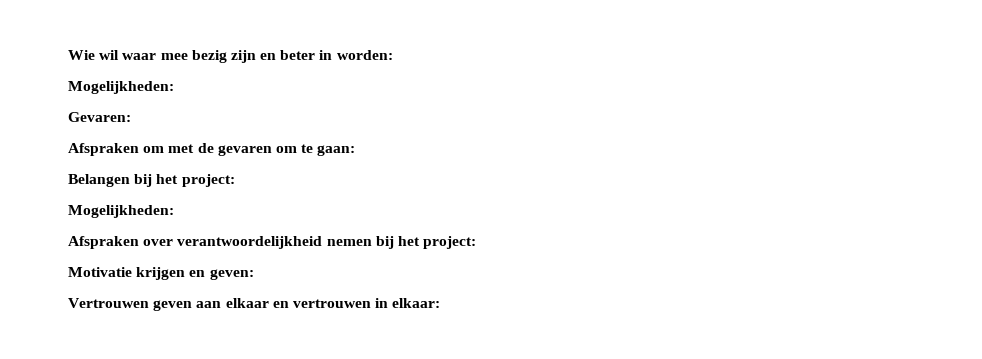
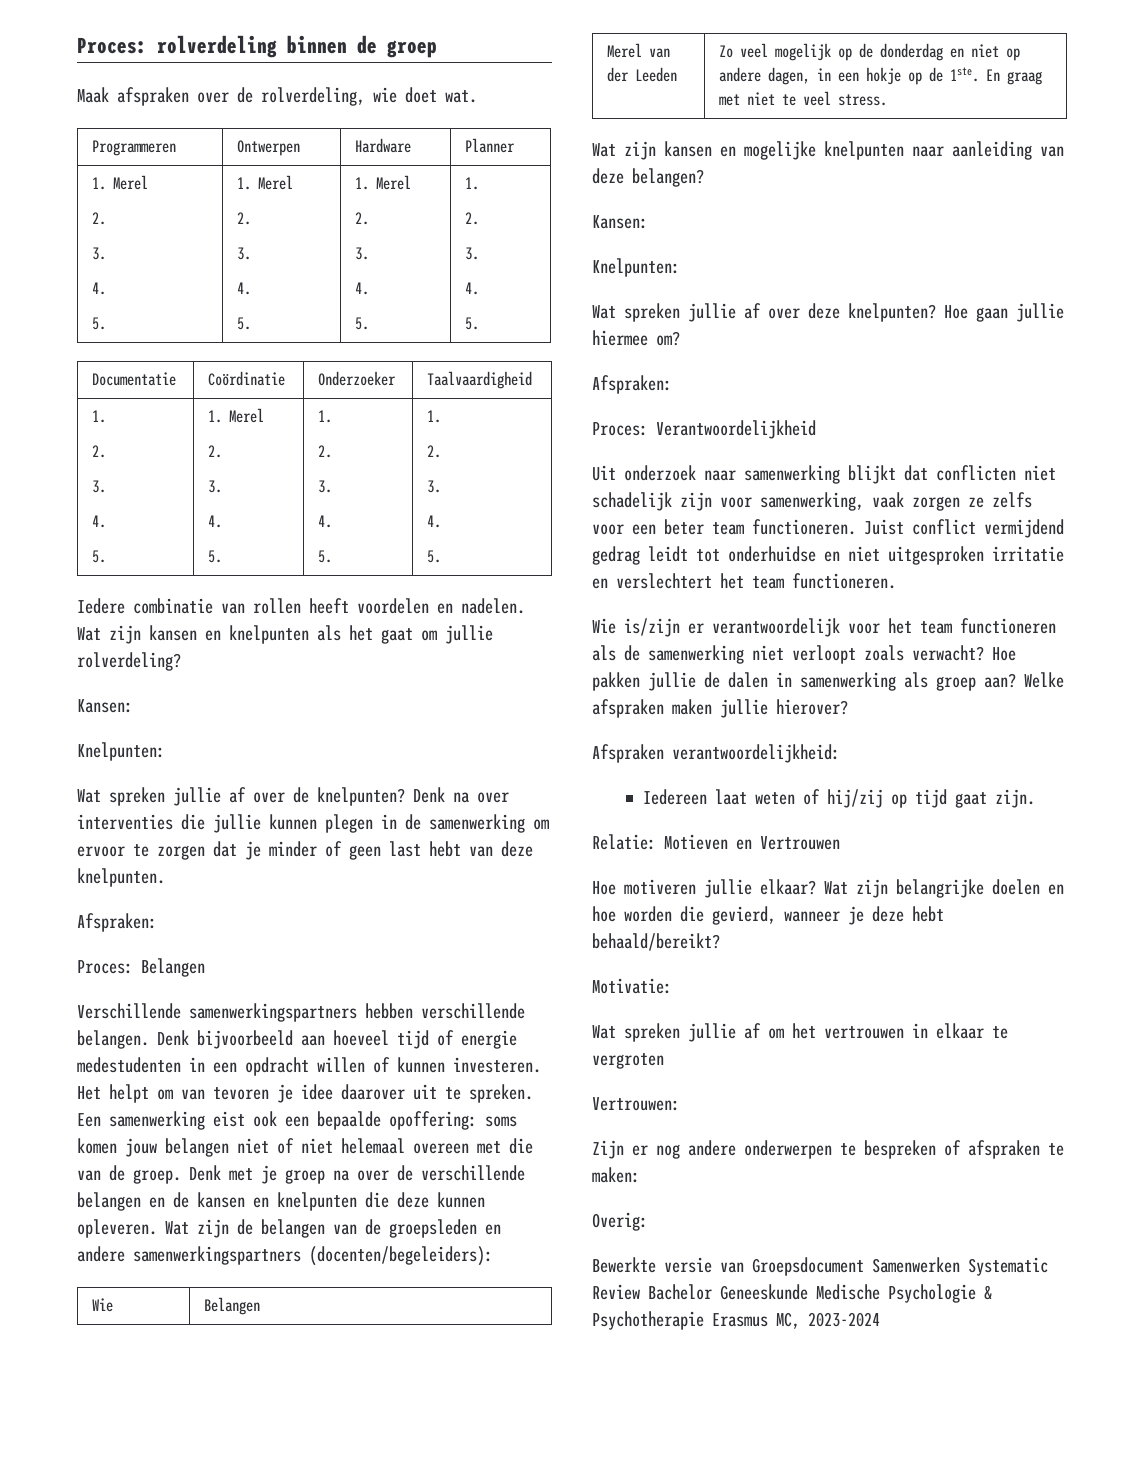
- Wie wil waar mee bezig zijn en beter in worden:
- Mogelijkheden:
- Gevaren:
- Afspraken om met de gevaren om te gaan:
- Belangen bij het project:
- Mogelijkheden:
- Afspraken over verantwoordelijkheid nemen bij het project:
- Motivatie krijgen en geven:
- Vertrouwen geven aan elkaar en vertrouwen in elkaar:
+ Proces: rolverdeling binnen de groep
+ Maak afspraken over de rolverdeling, wie doet wat.
+ Programmeren | Ontwerpen | Hardware | Planner
+ 1. Merel
+ 2.
+ 3.
+ 4.
+ 5. | 1. Merel
+ 2.
+ 3.
+ 4.
+ 5. | 1. Merel
+ 2.
+ 3.
+ 4.
+ 5. | 1.
+ 2.
+ 3.
+ 4.
+ 5.
+ Documentatie | Coördinatie | Onderzoeker | Taalvaardigheid
+ 1.
+ 2.
+ 3.
+ 4.
+ 5. | 1. Merel
+ 2.
+ 3.
+ 4.
+ 5. | 1.
+ 2.
+ 3.
+ 4.
+ 5. | 1.
+ 2.
+ 3.
+ 4.
+ 5.
+ Iedere combinatie van rollen heeft voordelen en nadelen. Wat zijn kansen en knelpunten als het gaat om jullie rolverdeling?
+ Kansen:
+ Knelpunten:
+ Wat spreken jullie af over de knelpunten? Denk na over interventies die jullie kunnen plegen in de samenwerking om ervoor te zorgen dat je minder of geen last hebt van deze knelpunten.
+ Afspraken:
+ Proces: Belangen
+ Verschillende samenwerkingspartners hebben verschillende belangen. Denk bijvoorbeeld aan hoeveel tijd of energie medestudenten in een opdracht willen of kunnen investeren. Het helpt om van tevoren je idee daarover uit te spreken. Een samenwerking eist ook een bepaalde opoffering: soms komen jouw belangen niet of niet helemaal overeen met die van de groep. Denk met je groep na over de verschillende belangen en de kansen en knelpunten die deze kunnen opleveren. Wat zijn de belangen van de groepsleden en andere samenwerkingspartners (docenten/begeleiders):
+ Wie | Belangen
+ Merel van der Leeden | Zo veel mogelijk op de donderdag en niet op andere dagen, in een hokje op de 1ste. En graag met niet te veel stress.
+ Wat zijn kansen en mogelijke knelpunten naar aanleiding van deze belangen?
+ Kansen:
+ Knelpunten:
+ Wat spreken jullie af over deze knelpunten? Hoe gaan jullie hiermee om?
+ Afspraken:
+ Proces: Verantwoordelijkheid
+ Uit onderzoek naar samenwerking blijkt dat conflicten niet schadelijk zijn voor samenwerking, vaak zorgen ze zelfs voor een beter team functioneren. Juist conflict vermijdend gedrag leidt tot onderhuidse en niet uitgesproken irritatie en verslechtert het team functioneren.
+ Wie is/zijn er verantwoordelijk voor het team functioneren als de samenwerking niet verloopt zoals verwacht? Hoe pakken jullie de dalen in samenwerking als groep aan? Welke afspraken maken jullie hierover?
+ Afspraken verantwoordelijkheid:
+ Iedereen laat weten of hij/zij op tijd gaat zijn.
+ Relatie: Motieven en Vertrouwen
+ Hoe motiveren jullie elkaar? Wat zijn belangrijke doelen en hoe worden die gevierd, wanneer je deze hebt behaald/bereikt?
+ Motivatie:
+ Wat spreken jullie af om het vertrouwen in elkaar te vergroten
+ Vertrouwen:
+ Zijn er nog andere onderwerpen te bespreken of afspraken te maken:
+ Overig:
+ Bewerkte versie van Groepsdocument Samenwerken Systematic Review Bachelor Geneeskunde Medische Psychologie & Psychotherapie Erasmus MC, 2023-2024

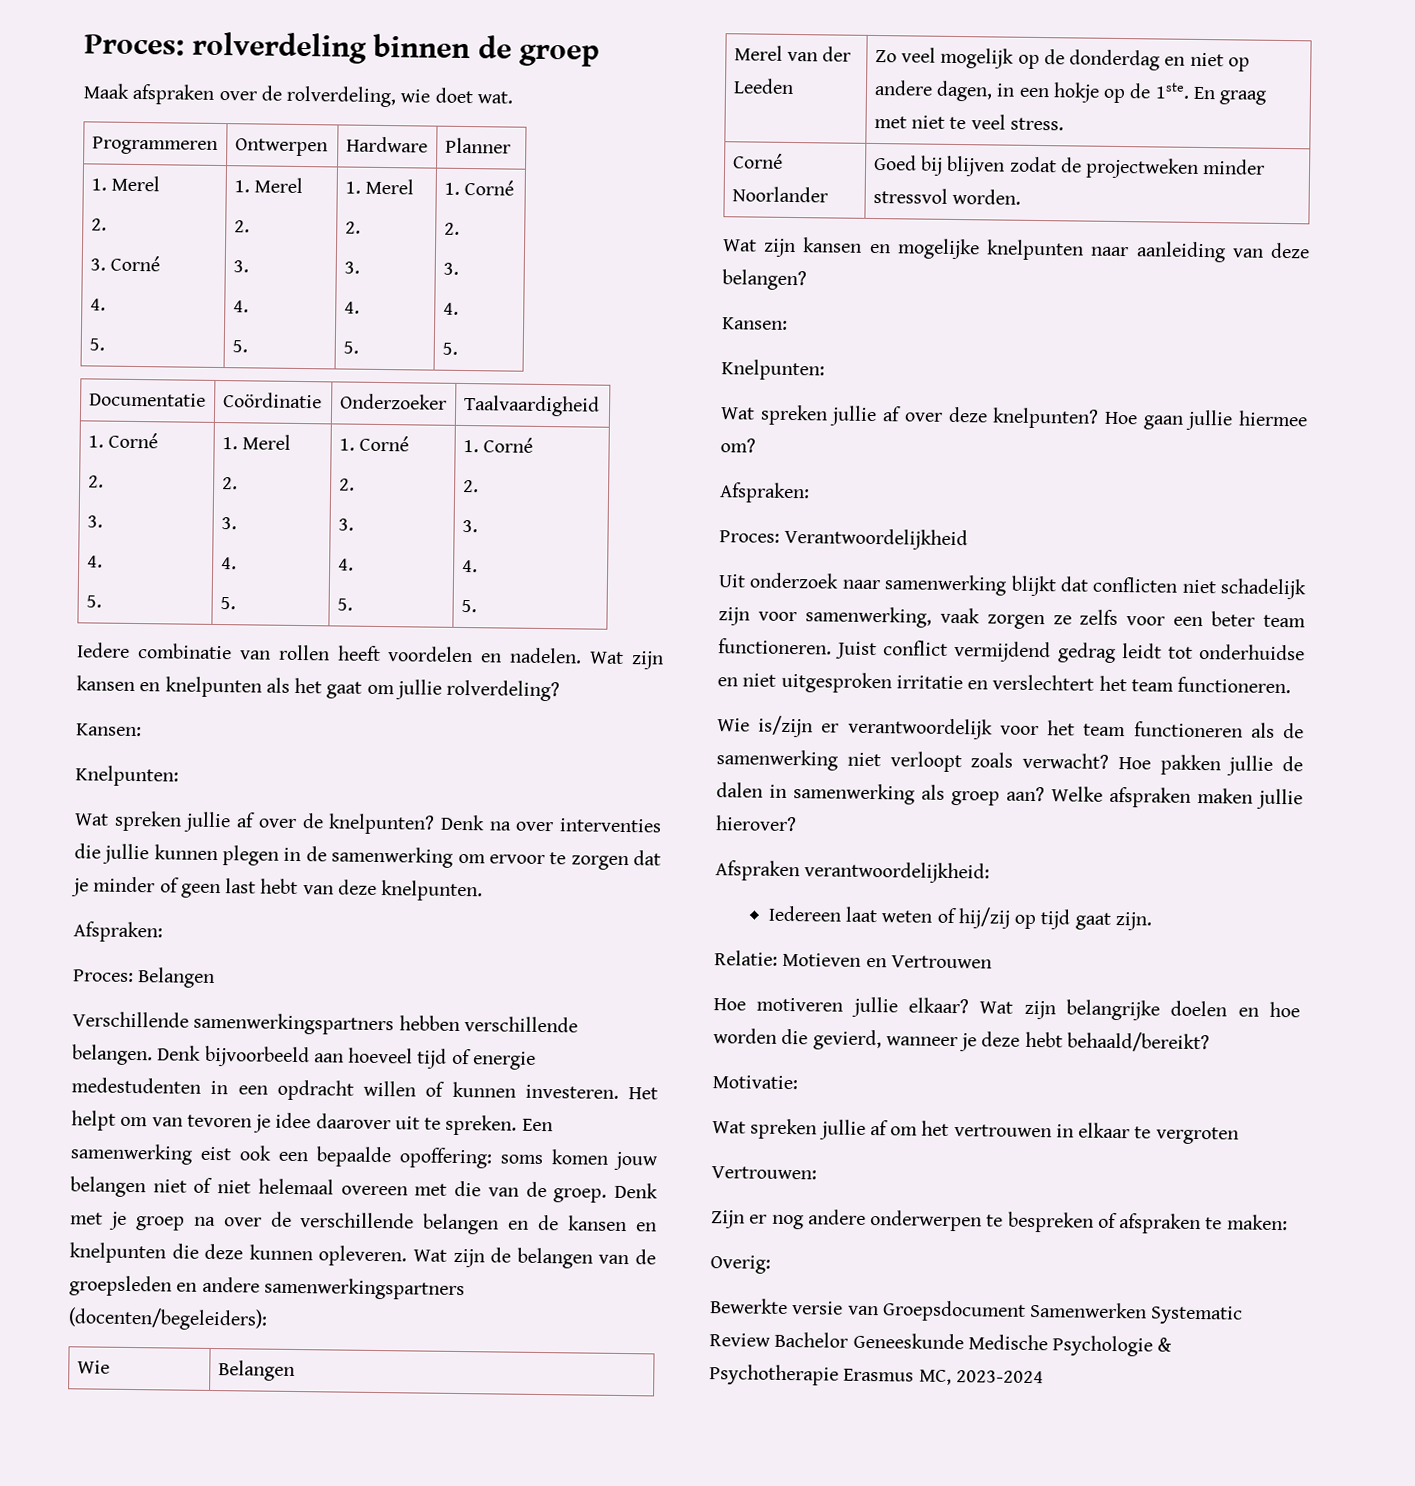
  Programmeren | Ontwerpen | Hardware | Planner
  1. Merel
  2.
- 3.
+ 3. Corné
  4.
  5. | 1. Merel
  2.
  3.
  4.
  5. | 1. Merel
  2.
  3.
  4.
- 5. | 1.
+ 5. | 1. Corné
  Documentatie | Coördinatie | Onderzoeker | Taalvaardigheid
- 1.
+ 1. Corné
  2.
  3.
  4.
  5. | 1. Merel
  2.
  3.
  4.
- 5. | 1.
+ 5. | 1. Corné
  2.
  3.
  4.
- 5. | 1.
+ 5. | 1. Corné
+ Corné Noorlander | Goed bij blijven zodat de projectweken minder stressvol worden.

